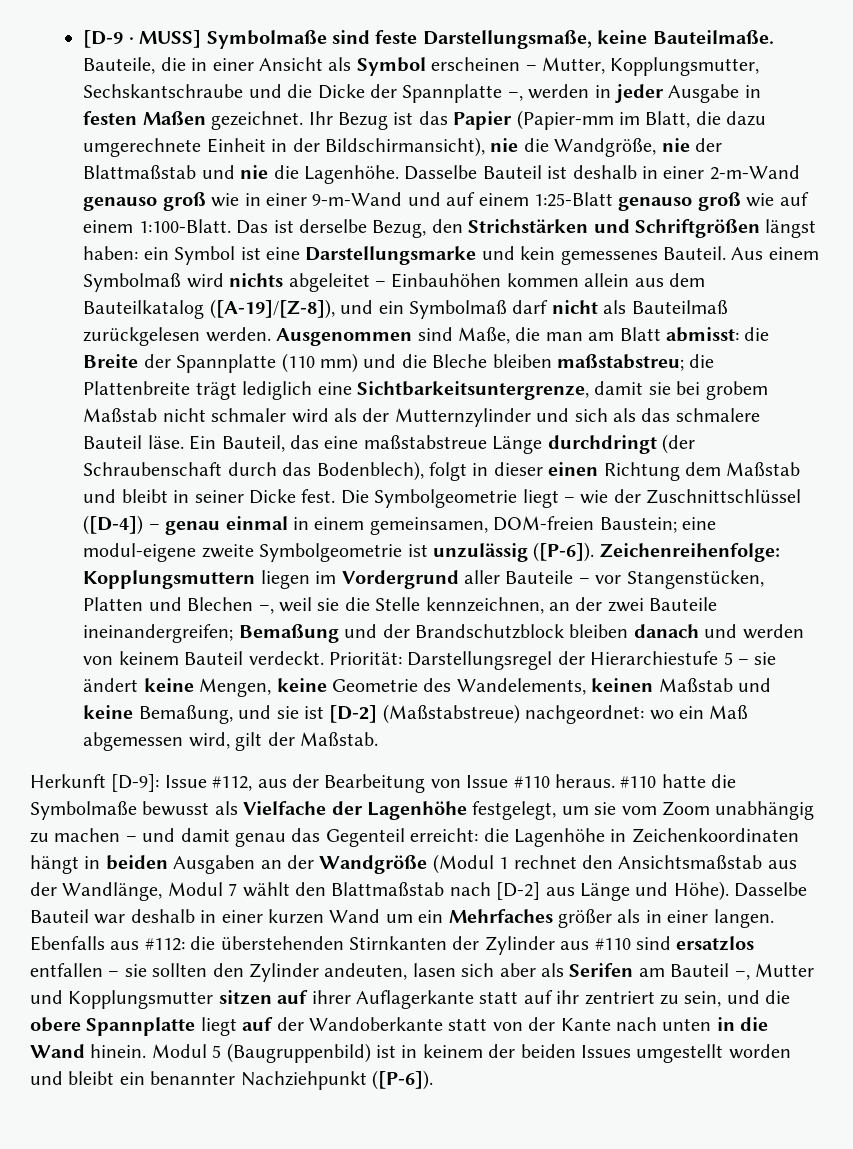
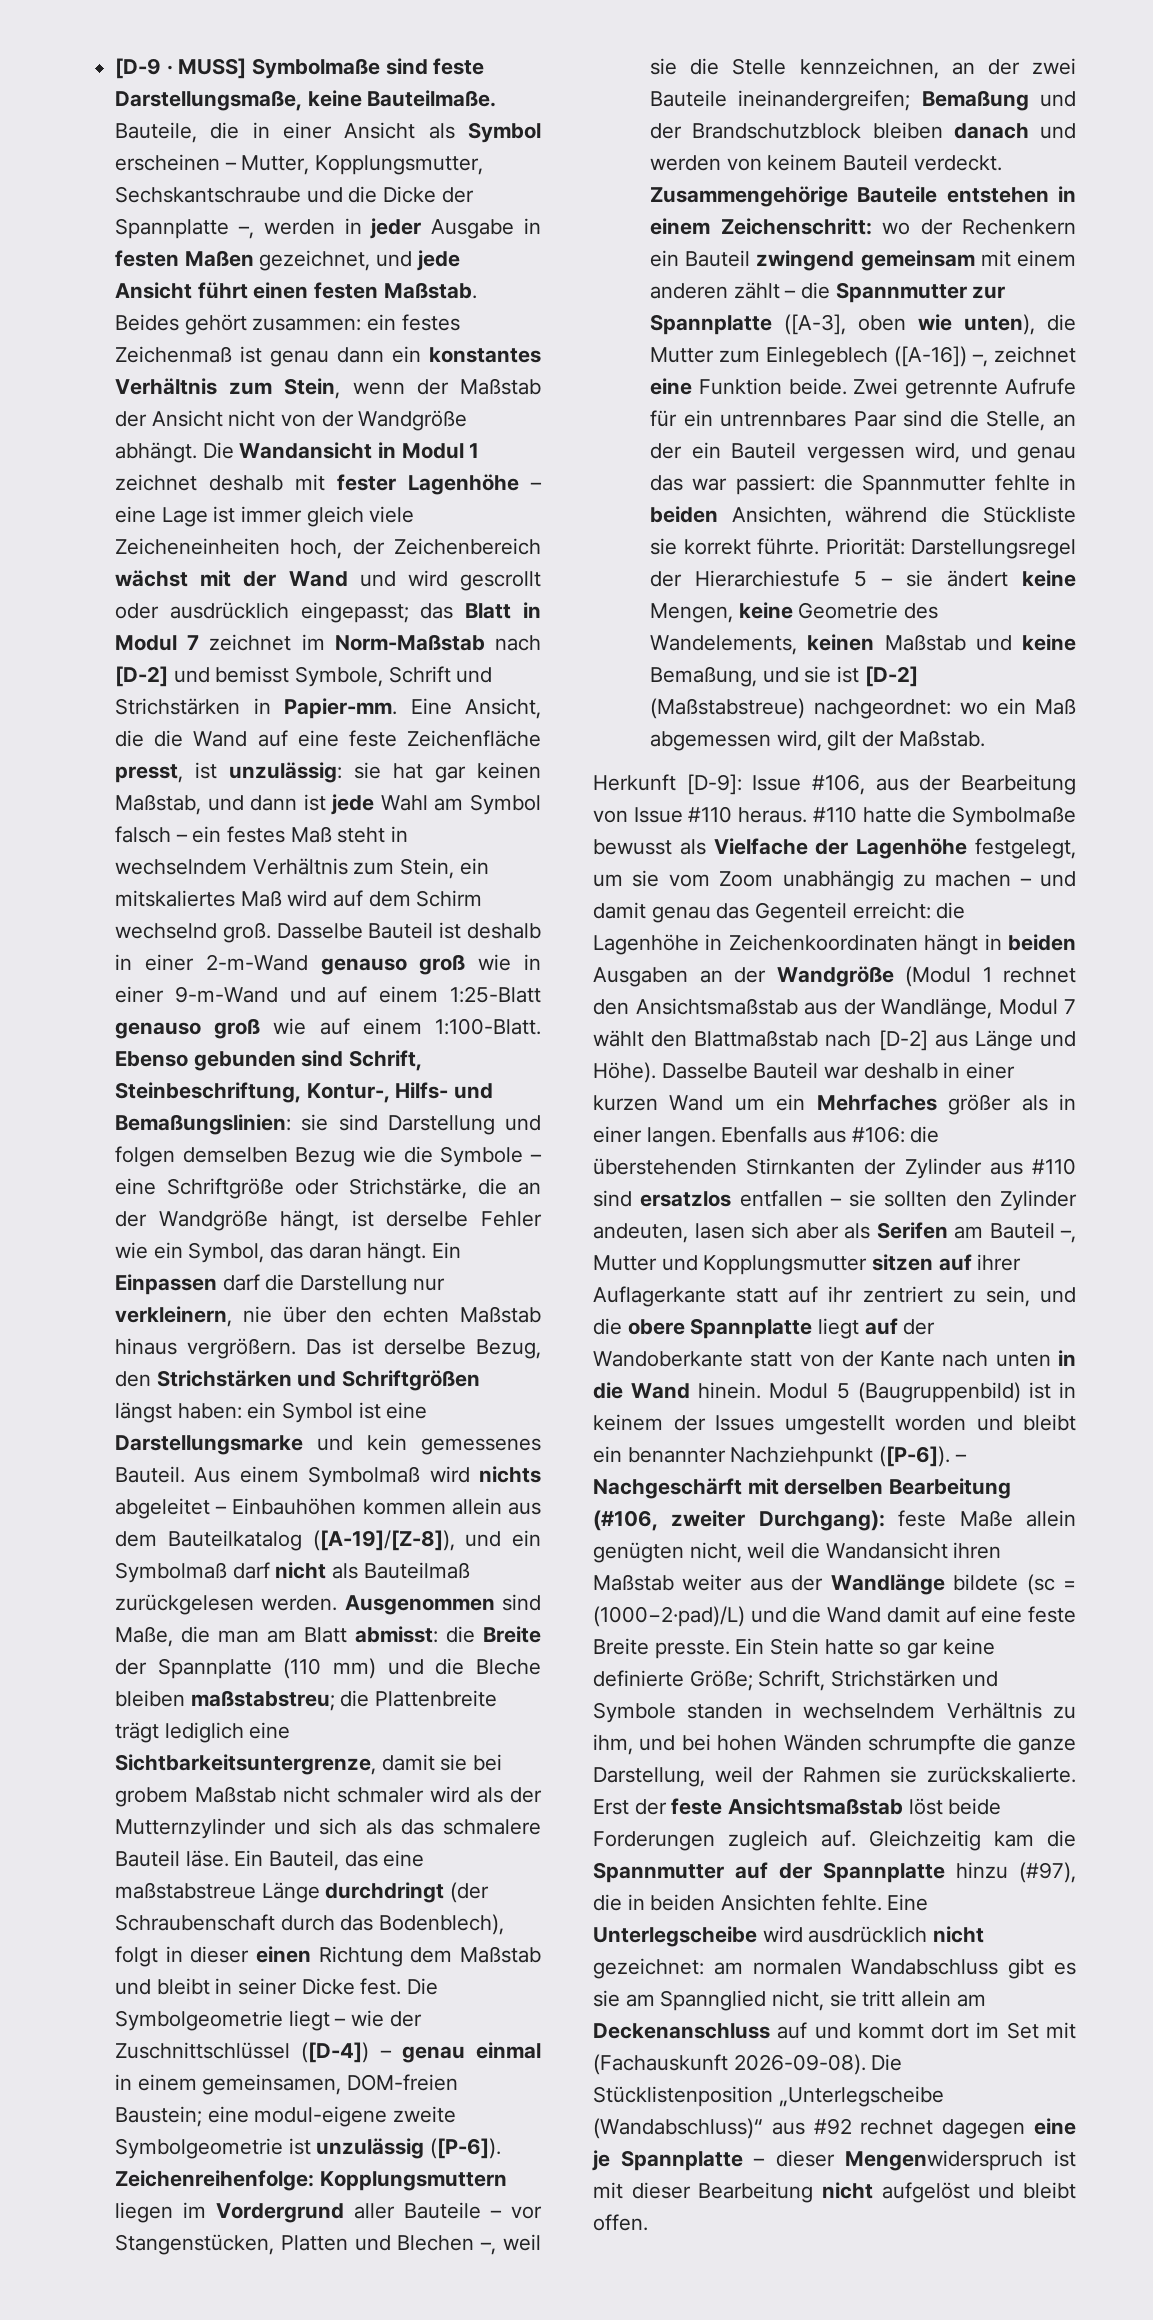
- Bauteile, die in einer Ansicht als Symbol erscheinen – Mutter, Kopplungsmutter, Sechskantschraube und die Dicke der Spannplatte –, werden in jeder Ausgabe in festen Maßen gezeichnet. Ihr Bezug ist das Papier (Papier-mm im Blatt, die dazu umgerechnete Einheit in der Bildschirmansicht), nie die Wandgröße, nie der Blattmaßstab und nie die Lagenhöhe.
+ Bauteile, die in einer Ansicht als Symbol erscheinen – Mutter, Kopplungsmutter, Sechskantschraube und die Dicke der Spannplatte –, werden in jeder Ausgabe in festen Maßen gezeichnet, und jede Ansicht führt einen festen Maßstab. Beides gehört zusammen: ein festes Zeichenmaß ist genau dann ein konstantes Verhältnis zum Stein, wenn der Maßstab der Ansicht nicht von der Wandgröße abhängt. Die Wandansicht in Modul 1 zeichnet deshalb mit fester Lagenhöhe – eine Lage ist immer gleich viele Zeicheneinheiten hoch, der Zeichenbereich wächst mit der Wand und wird gescrollt oder ausdrücklich eingepasst; das Blatt in Modul 7 zeichnet im Norm-Maßstab nach [D-2] und bemisst Symbole, Schrift und Strichstärken in Papier-mm. Eine Ansicht, die die Wand auf eine feste Zeichenfläche presst, ist unzulässig: sie hat gar keinen Maßstab, und dann ist jede Wahl am Symbol falsch – ein festes Maß steht in wechselndem Verhältnis zum Stein, ein mitskaliertes Maß wird auf dem Schirm wechselnd groß.
+ Ebenso gebunden sind Schrift, Steinbeschriftung, Kontur-, Hilfs- und Bemaßungslinien: sie sind Darstellung und folgen demselben Bezug wie die Symbole – eine Schriftgröße oder Strichstärke, die an der Wandgröße hängt, ist derselbe Fehler wie ein Symbol, das daran hängt. Ein Einpassen darf die Darstellung nur verkleinern, nie über den echten Maßstab hinaus vergrößern.
+ Zusammengehörige Bauteile entstehen in einem Zeichenschritt: wo der Rechenkern ein Bauteil zwingend gemeinsam mit einem anderen zählt – die Spannmutter zur Spannplatte ([A-3], oben wie unten), die Mutter zum Einlegeblech ([A-16]) –, zeichnet eine Funktion beide. Zwei getrennte Aufrufe für ein untrennbares Paar sind die Stelle, an der ein Bauteil vergessen wird, und genau das war passiert: die Spannmutter fehlte in beiden Ansichten, während die Stückliste sie korrekt führte.
- Herkunft [D-9]: Issue #112, aus der Bearbeitung von Issue #110 heraus.
+ Herkunft [D-9]: Issue #106, aus der Bearbeitung von Issue #110 heraus.
- Ebenfalls aus #112: die überstehenden Stirnkanten der Zylinder aus #110 sind ersatzlos entfallen – sie sollten den Zylinder andeuten, lasen sich aber als Serifen am Bauteil –, Mutter und Kopplungsmutter sitzen auf ihrer Auflagerkante statt auf ihr zentriert zu sein, und die obere Spannplatte liegt auf der Wandoberkante statt von der Kante nach unten in die Wand hinein.
+ Ebenfalls aus #106: die überstehenden Stirnkanten der Zylinder aus #110 sind ersatzlos entfallen – sie sollten den Zylinder andeuten, lasen sich aber als Serifen am Bauteil –, Mutter und Kopplungsmutter sitzen auf ihrer Auflagerkante statt auf ihr zentriert zu sein, und die obere Spannplatte liegt auf der Wandoberkante statt von der Kante nach unten in die Wand hinein.
- Modul 5 (Baugruppenbild) ist in keinem der beiden Issues umgestellt worden und bleibt ein benannter Nachziehpunkt ([P-6]).
+ Modul 5 (Baugruppenbild) ist in keinem der Issues umgestellt worden und bleibt ein benannter Nachziehpunkt ([P-6]).
+ – Nachgeschärft mit derselben Bearbeitung (#106, zweiter Durchgang): feste Maße allein genügten nicht, weil die Wandansicht ihren Maßstab weiter aus der Wandlänge bildete (sc = (1000−2·pad)/L) und die Wand damit auf eine feste Breite presste. Ein Stein hatte so gar keine definierte Größe; Schrift, Strichstärken und Symbole standen in wechselndem Verhältnis zu ihm, und bei hohen Wänden schrumpfte die ganze Darstellung, weil der Rahmen sie zurückskalierte. Erst der feste Ansichtsmaßstab löst beide Forderungen zugleich auf. Gleichzeitig kam die Spannmutter auf der Spannplatte hinzu (#97), die in beiden Ansichten fehlte. Eine Unterlegscheibe wird ausdrücklich nicht gezeichnet: am normalen Wandabschluss gibt es sie am Spannglied nicht, sie tritt allein am Deckenanschluss auf und kommt dort im Set mit (Fachauskunft 2026-09-08). Die Stücklistenposition „Unterlegscheibe (Wandabschluss)“ aus #92 rechnet dagegen eine je Spannplatte – dieser Mengenwiderspruch ist mit dieser Bearbeitung nicht aufgelöst und bleibt offen.

